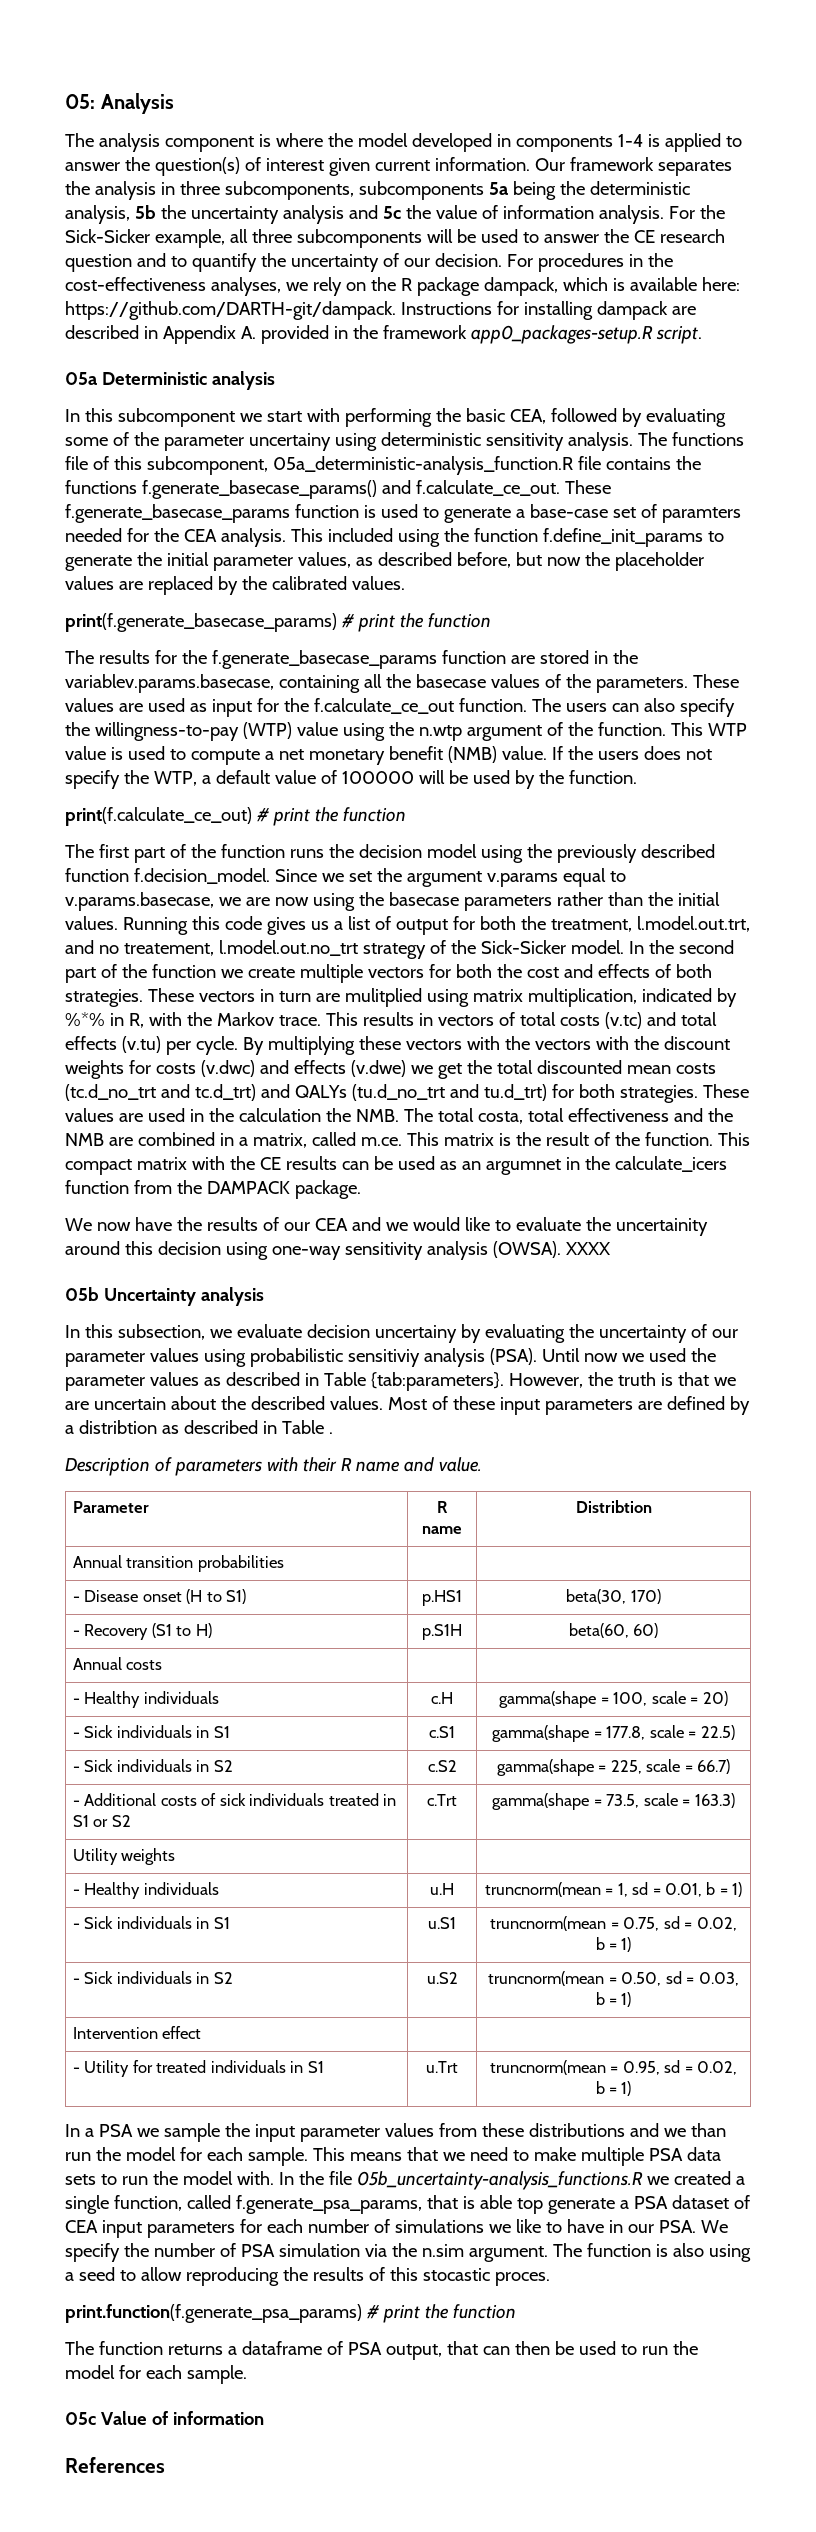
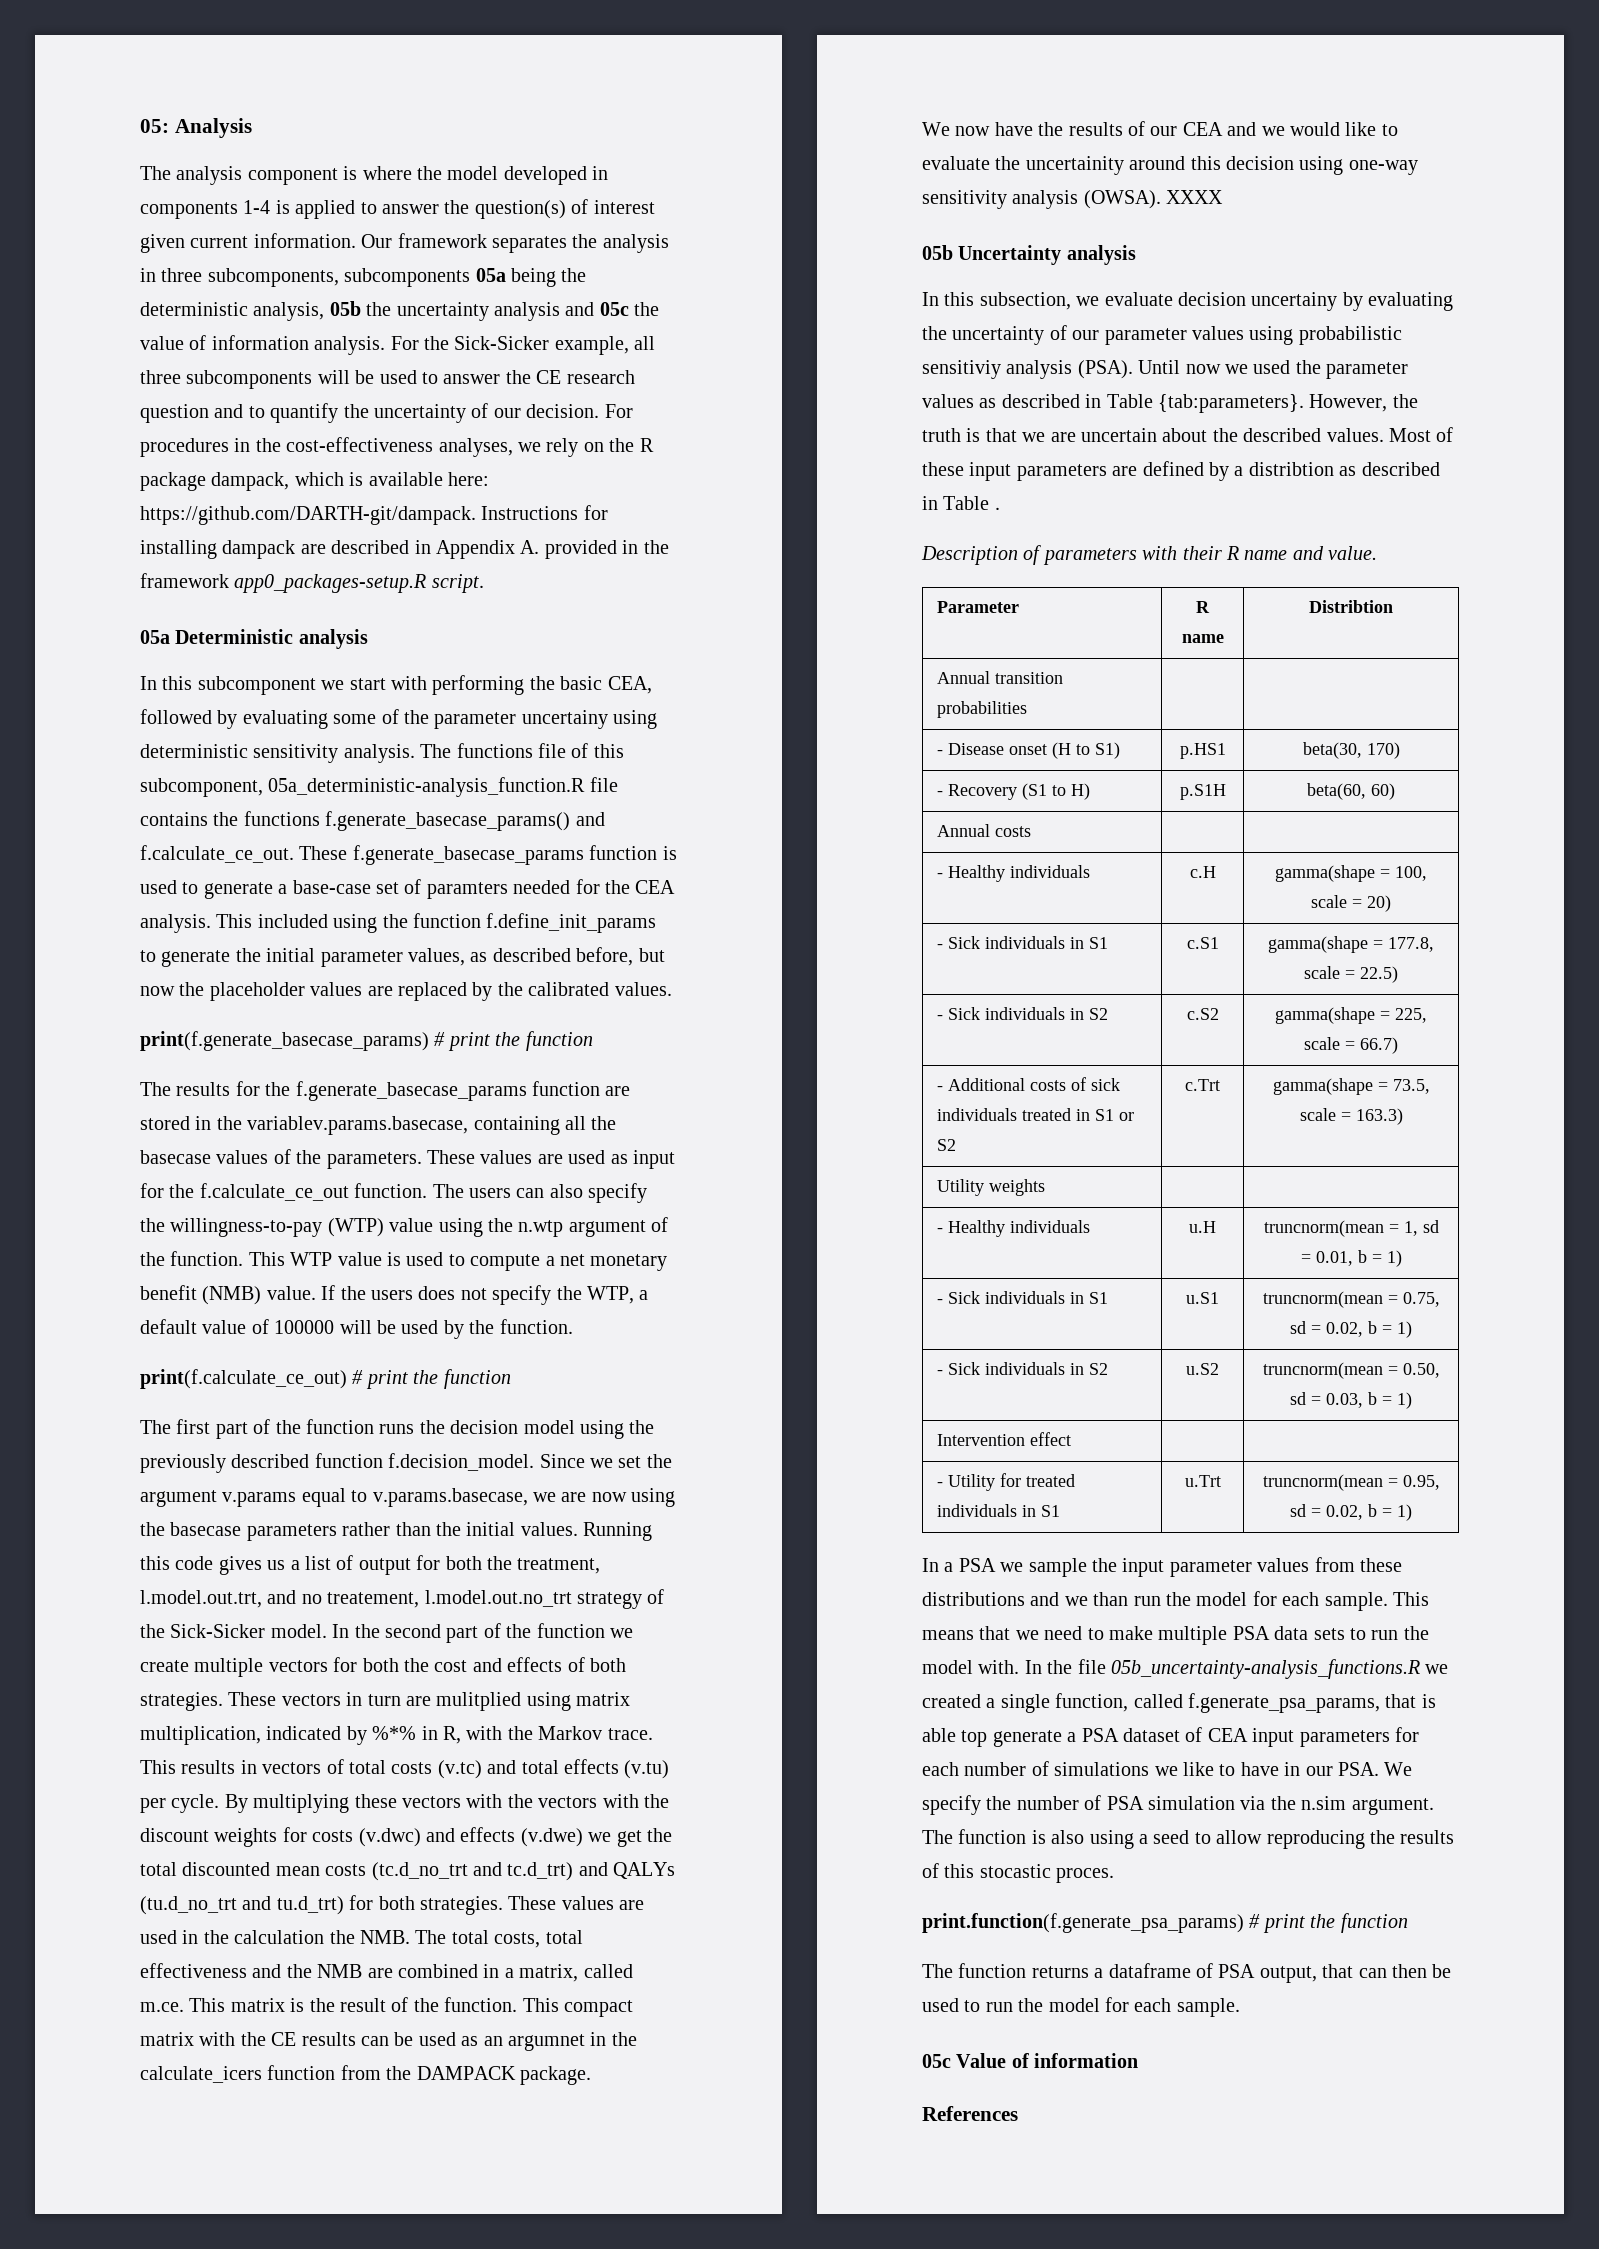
- Our framework separates the analysis in three subcomponents, subcomponents 5a being the deterministic analysis, 5b the uncertainty analysis and 5c the value of information analysis.
+ Our framework separates the analysis in three subcomponents, subcomponents 05a being the deterministic analysis, 05b the uncertainty analysis and 05c the value of information analysis.
- These values are used in the calculation the NMB. The total costa, total effectiveness and the NMB are combined in a matrix, called m.ce. This matrix is the result of the function.
+ These values are used in the calculation the NMB. The total costs, total effectiveness and the NMB are combined in a matrix, called m.ce. This matrix is the result of the function.

